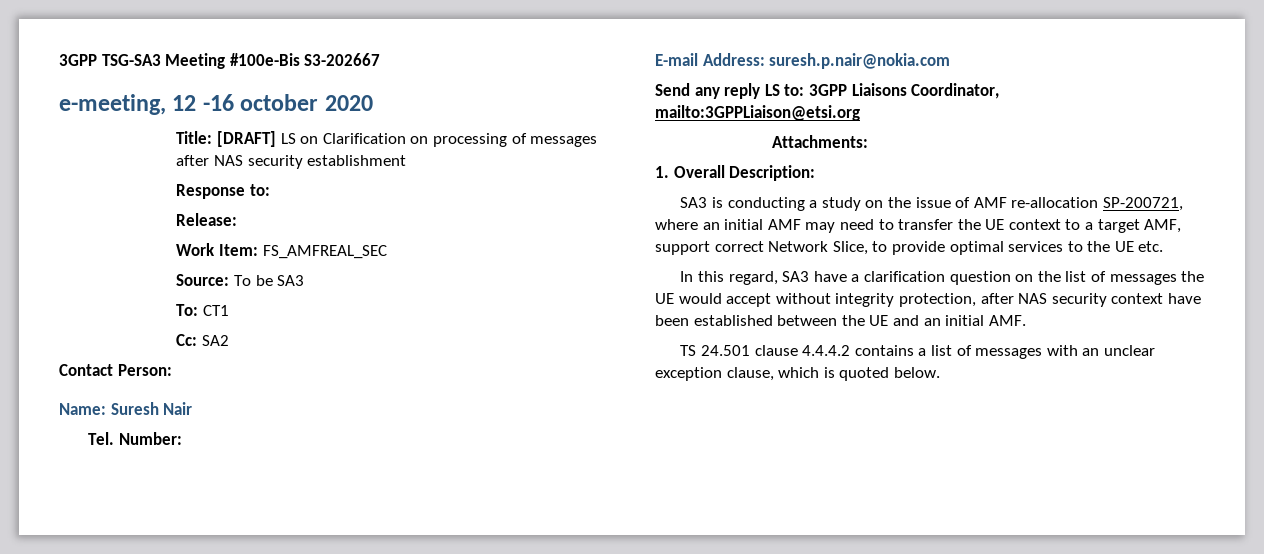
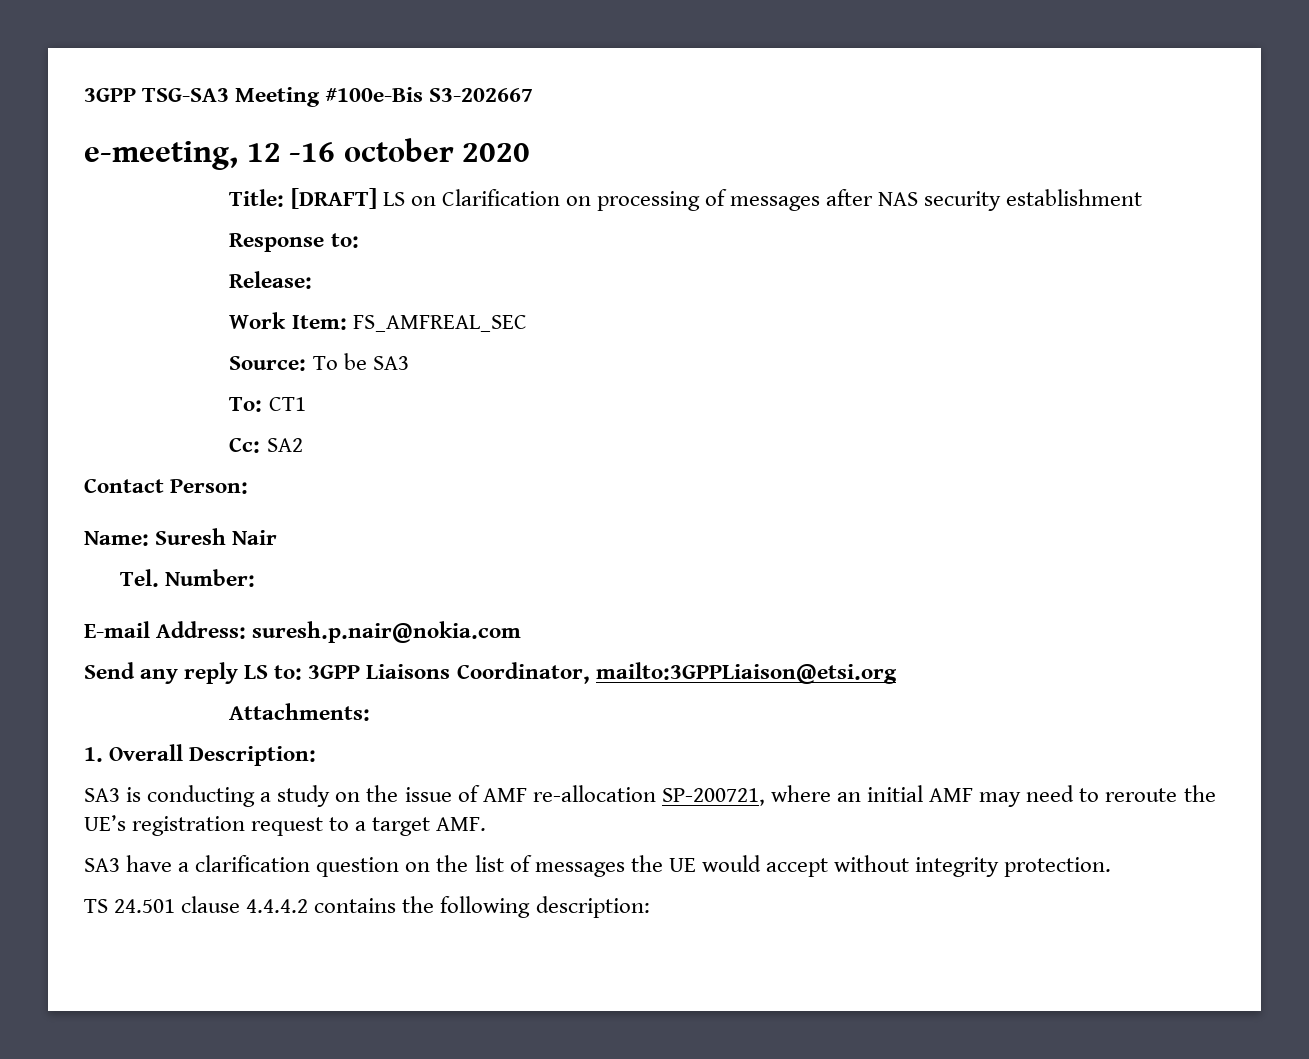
- SA3 is conducting a study on the issue of AMF re-allocation SP-200721, where an initial AMF may need to transfer the UE context to a target AMF, support correct Network Slice, to provide optimal services to the UE etc.
- In this regard, SA3 have a clarification question on the list of messages the UE would accept without integrity protection, after NAS security context have been established between the UE and an initial AMF.
+ SA3 is conducting a study on the issue of AMF re-allocation SP-200721, where an initial AMF may need to reroute the UE’s registration request to a target AMF.
+ SA3 have a clarification question on the list of messages the UE would accept without integrity protection.
- TS 24.501 clause 4.4.4.2 contains a list of messages with an unclear exception clause, which is quoted below.
+ TS 24.501 clause 4.4.4.2 contains the following description:

